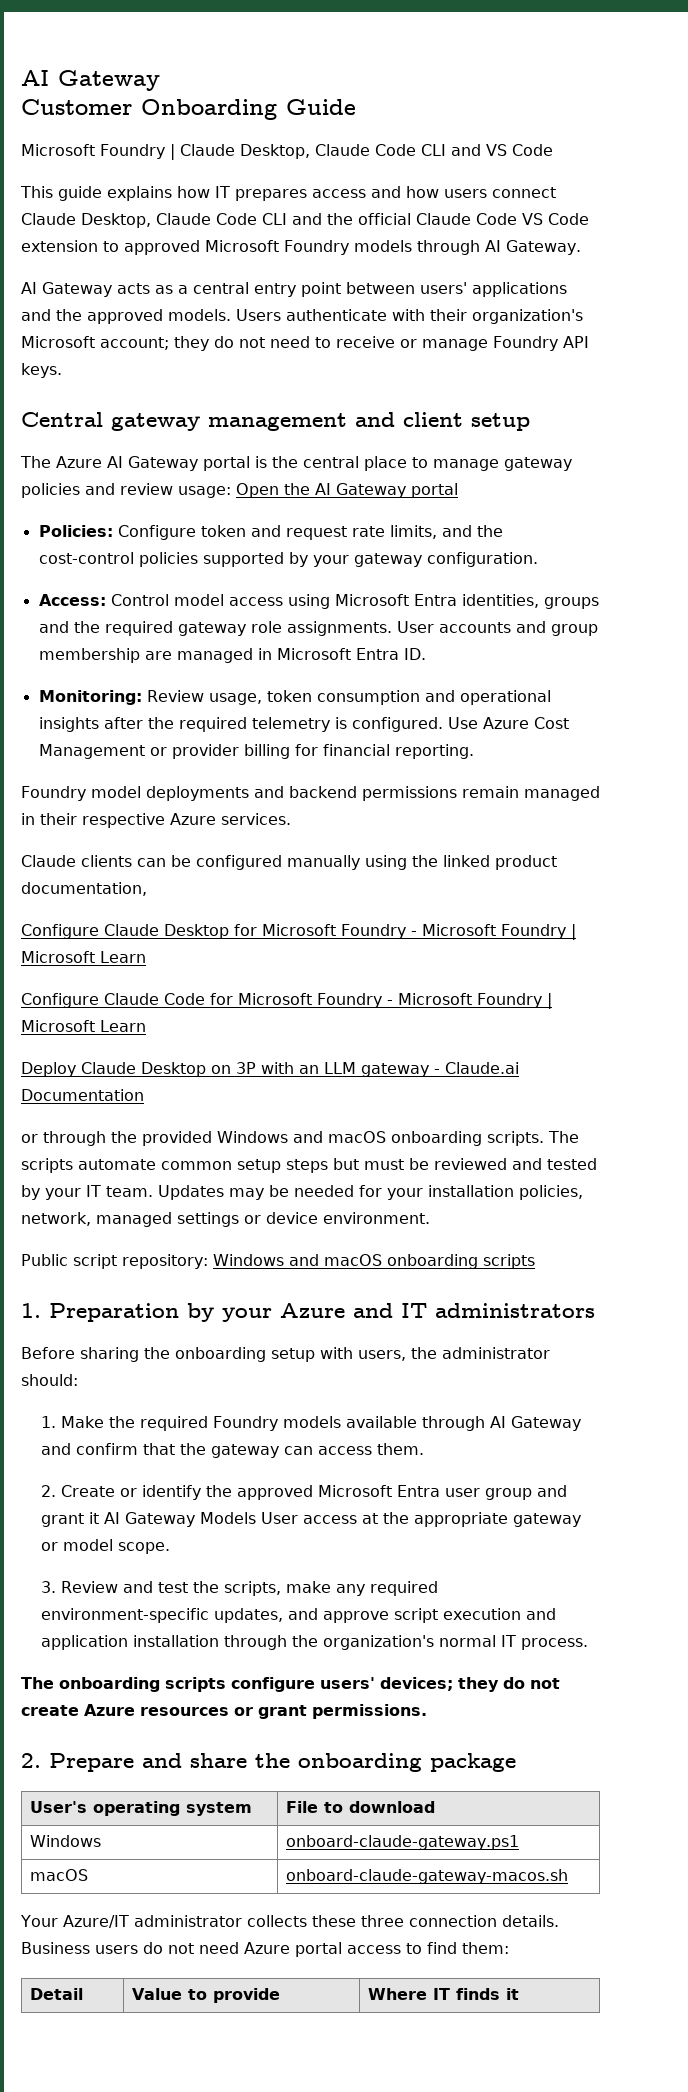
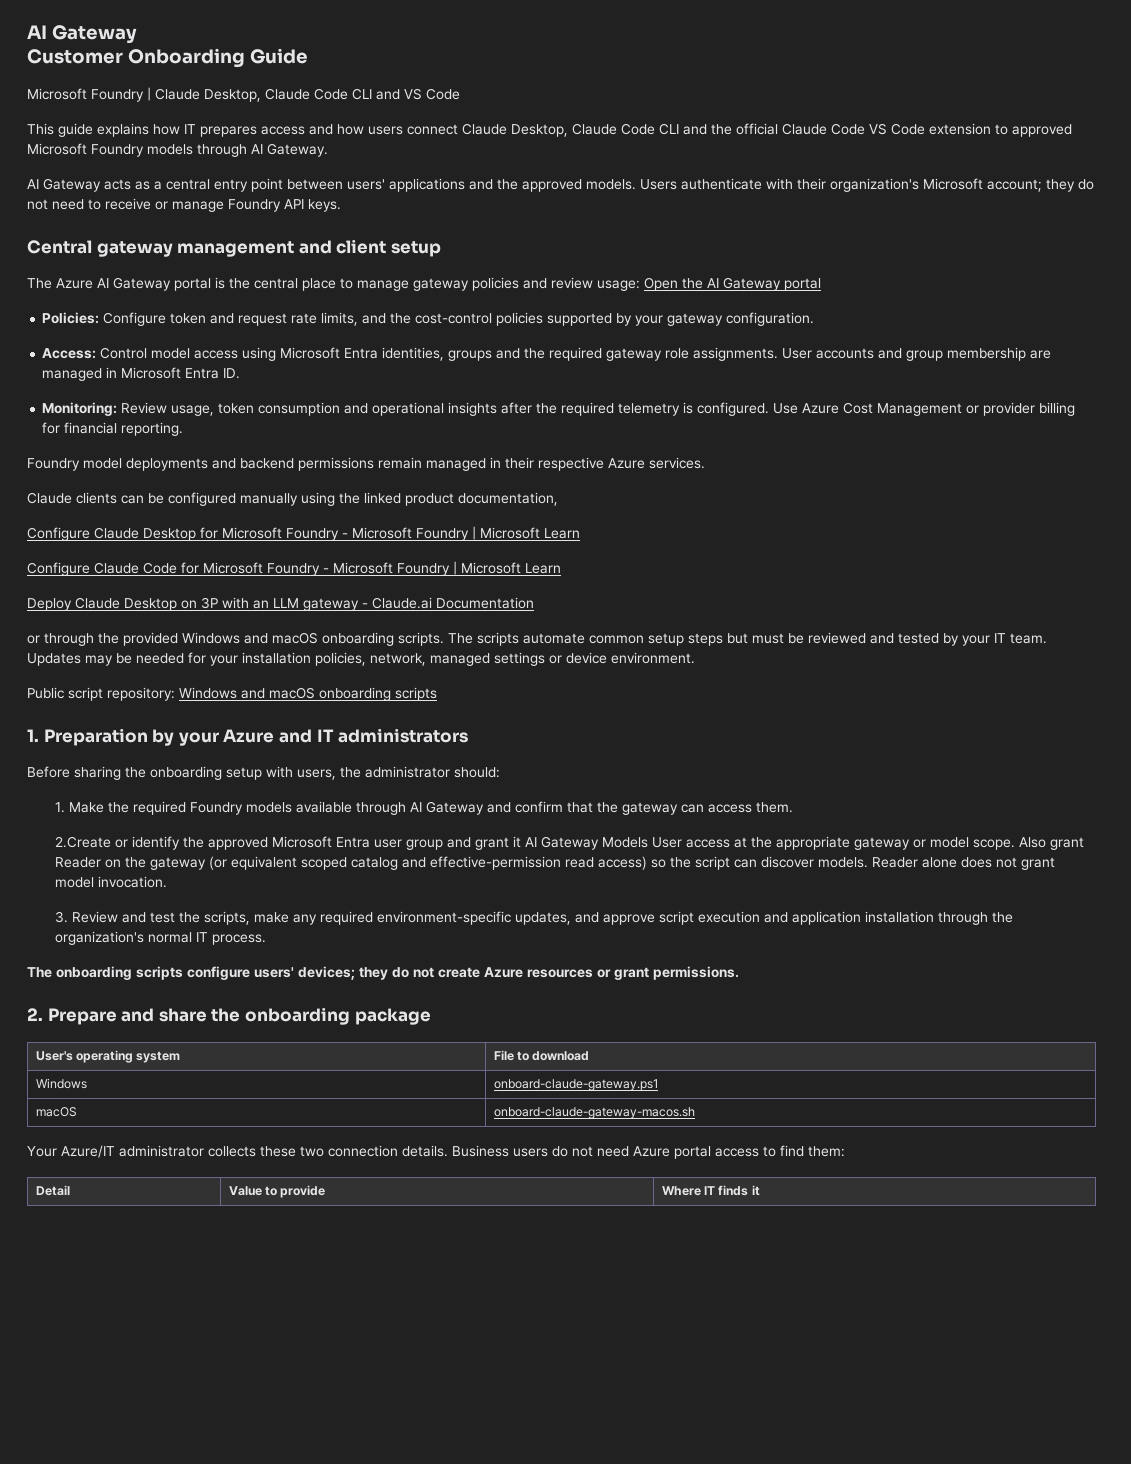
- 2. Create or identify the approved Microsoft Entra user group and grant it AI Gateway Models User access at the appropriate gateway or model scope.
+ 2.Create or identify the approved Microsoft Entra user group and grant it AI Gateway Models User access at the appropriate gateway or model scope. Also grant Reader on the gateway (or equivalent scoped catalog and effective-permission read access) so the script can discover models. Reader alone does not grant model invocation.
- Your Azure/IT administrator collects these three connection details.
+ Your Azure/IT administrator collects these two connection details.

